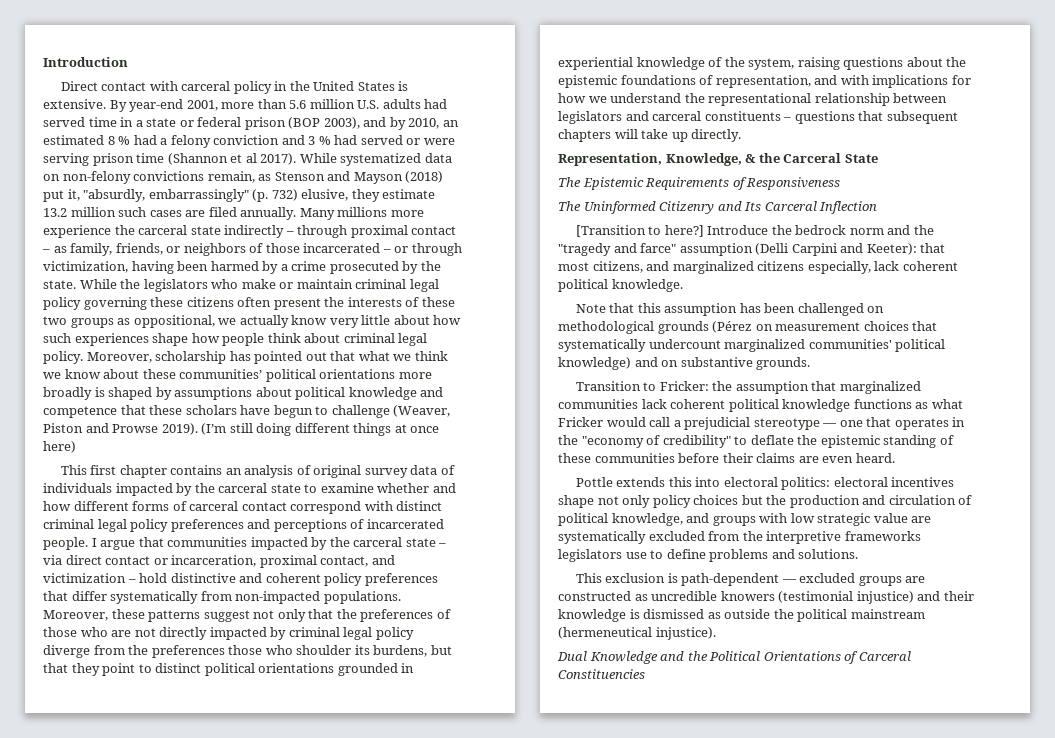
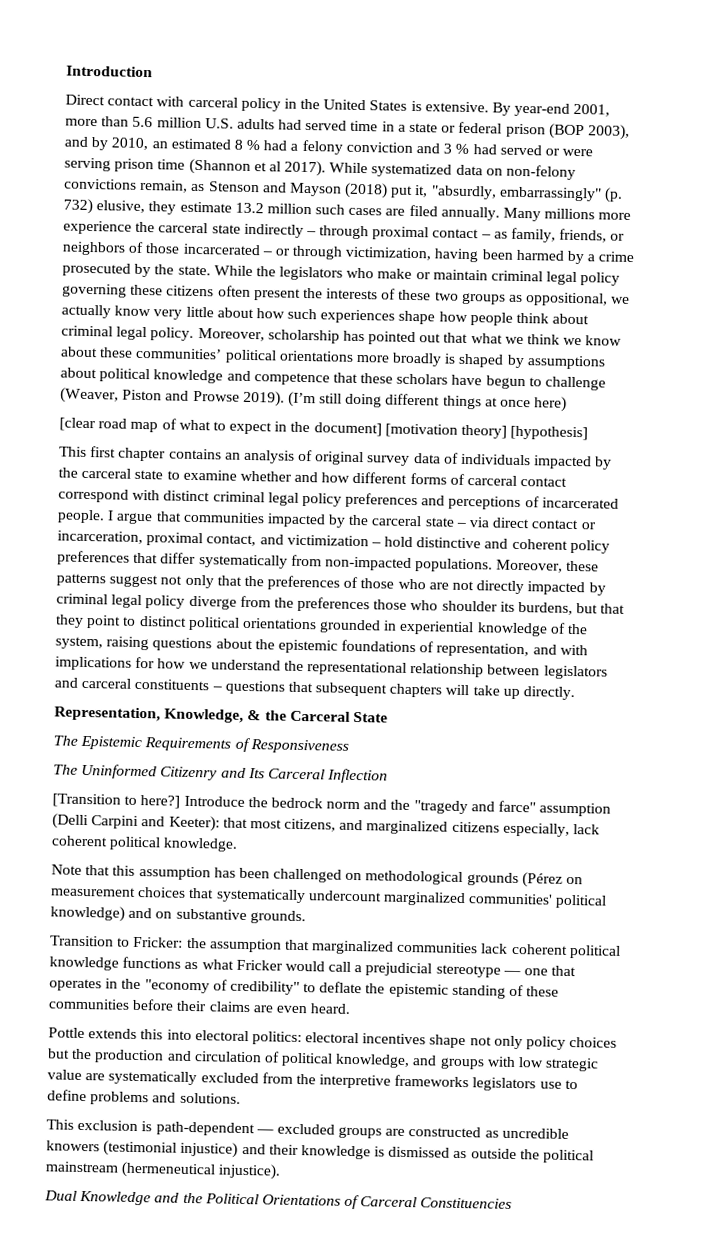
+ [clear road map of what to expect in the document] [motivation theory] [hypothesis]

